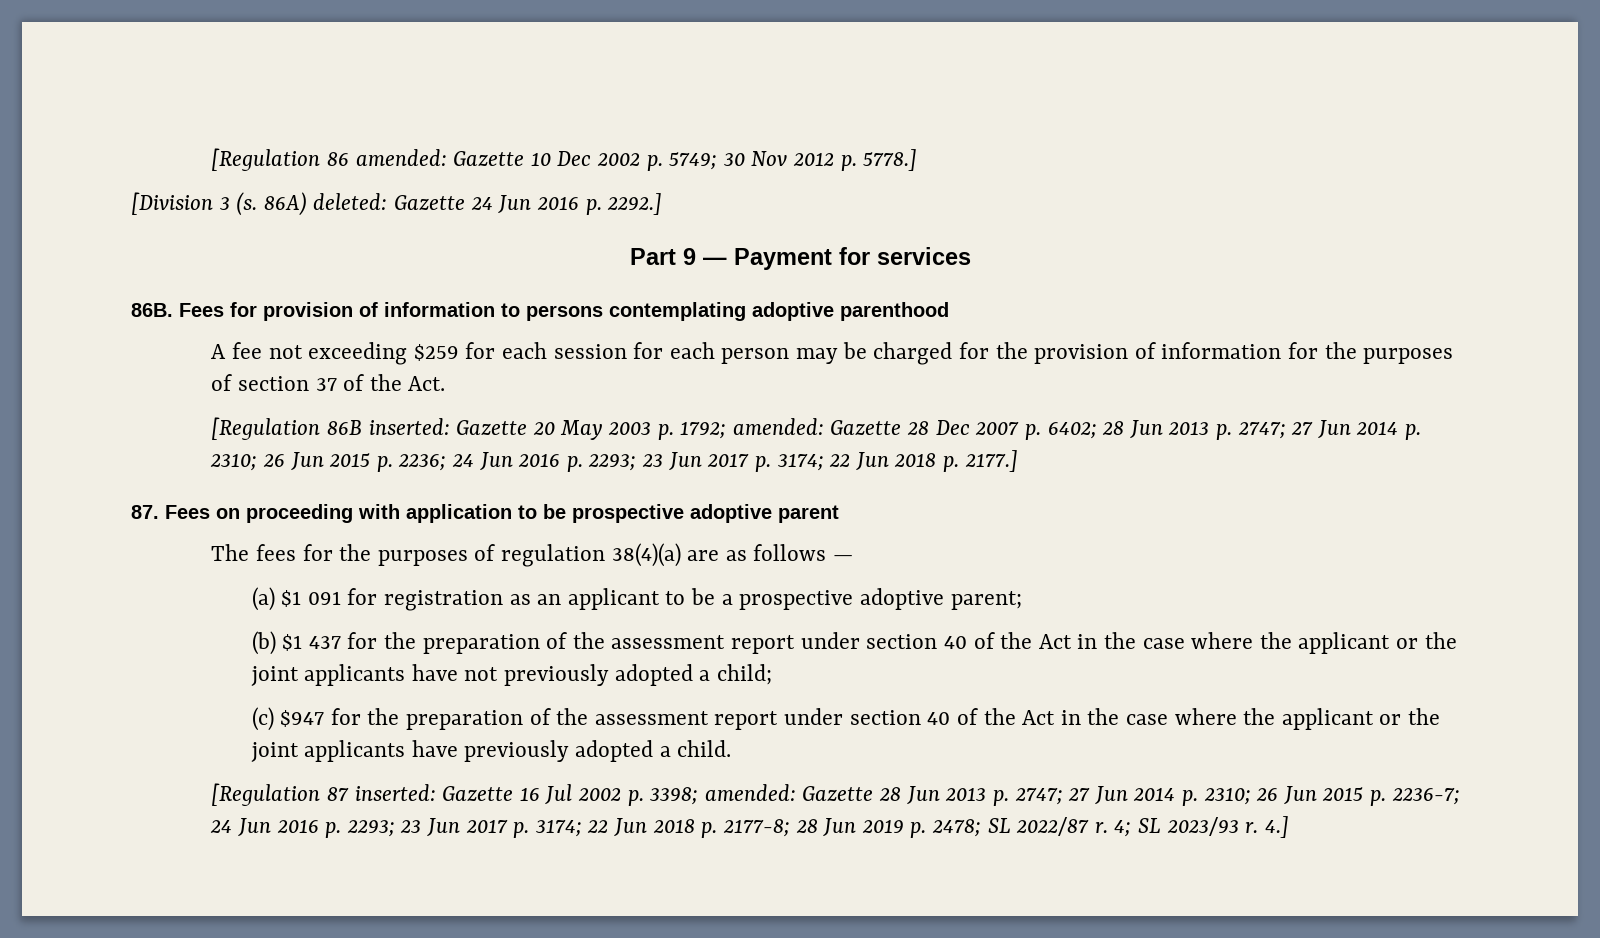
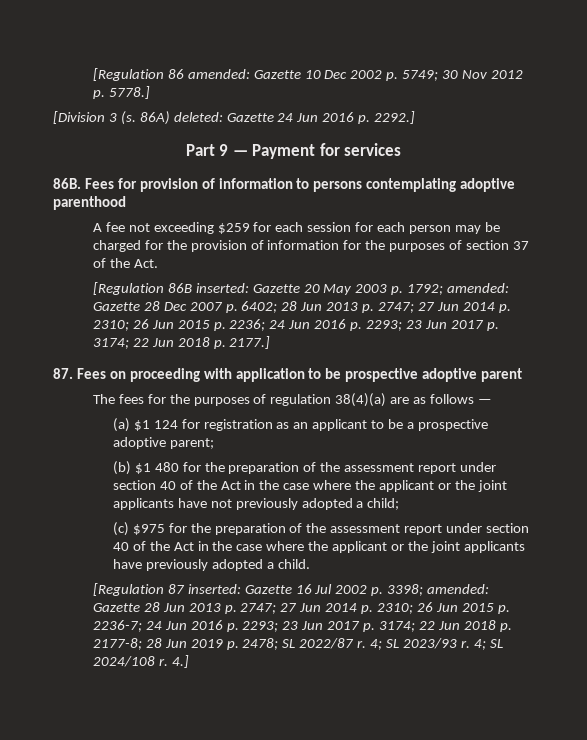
- (a) $1 091 for registration as an applicant to be a prospective adoptive parent;
+ (a) $1 124 for registration as an applicant to be a prospective adoptive parent;
- (b) $1 437 for the preparation of the assessment report under section 40 of the Act in the case where the applicant or the joint applicants have not previously adopted a child;
+ (b) $1 480 for the preparation of the assessment report under section 40 of the Act in the case where the applicant or the joint applicants have not previously adopted a child;
- (c) $947 for the preparation of the assessment report under section 40 of the Act in the case where the applicant or the joint applicants have previously adopted a child.
+ (c) $975 for the preparation of the assessment report under section 40 of the Act in the case where the applicant or the joint applicants have previously adopted a child.
+ 4; SL 2024/108 r.

